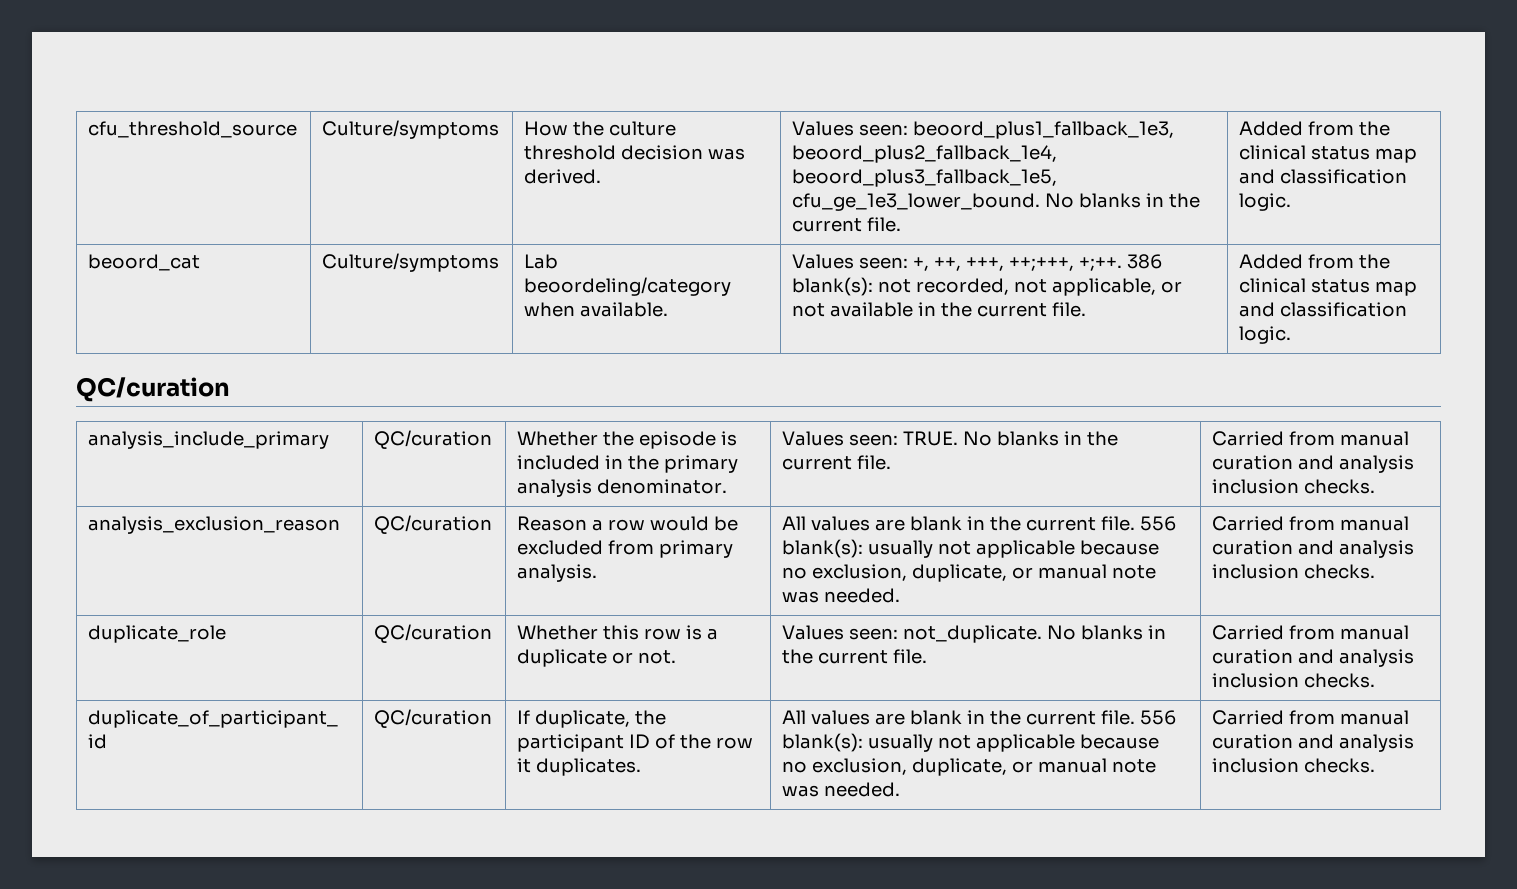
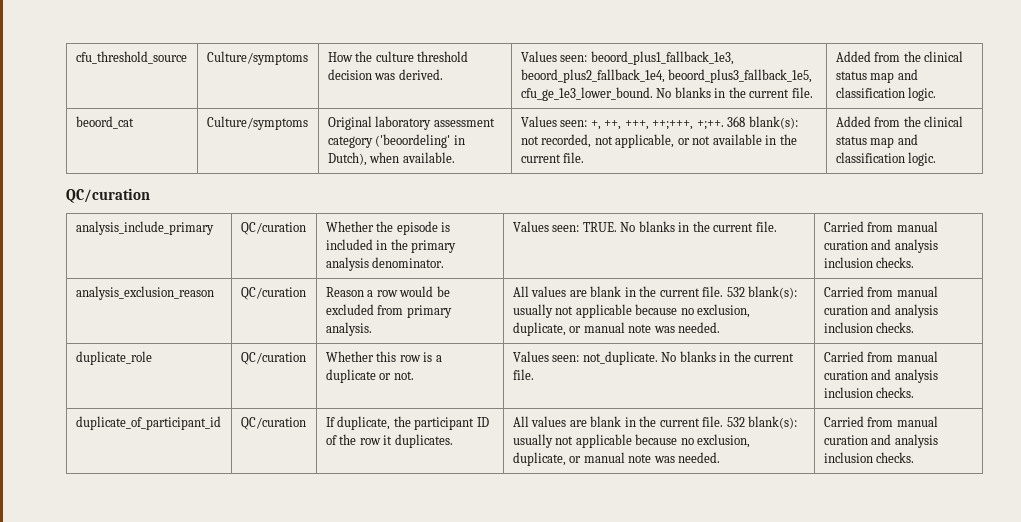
- beoord_cat | Culture/symptoms | Lab beoordeling/category when available. | Values seen: +, ++, +++, ++;+++, +;++. 386 blank(s): not recorded, not applicable, or not available in the current file. | Added from the clinical status map and classification logic.
+ beoord_cat | Culture/symptoms | Original laboratory assessment category ('beoordeling' in Dutch), when available. | Values seen: +, ++, +++, ++;+++, +;++. 368 blank(s): not recorded, not applicable, or not available in the current file. | Added from the clinical status map and classification logic.
- Reason a row would be excluded from primary analysis. | All values are blank in the current file. 556 blank(s): usually not applicable because no exclusion, duplicate, or manual note was needed.
+ Reason a row would be excluded from primary analysis. | All values are blank in the current file. 532 blank(s): usually not applicable because no exclusion, duplicate, or manual note was needed.
- If duplicate, the participant ID of the row it duplicates. | All values are blank in the current file. 556 blank(s): usually not applicable because no exclusion, duplicate, or manual note was needed.
+ If duplicate, the participant ID of the row it duplicates. | All values are blank in the current file. 532 blank(s): usually not applicable because no exclusion, duplicate, or manual note was needed.

